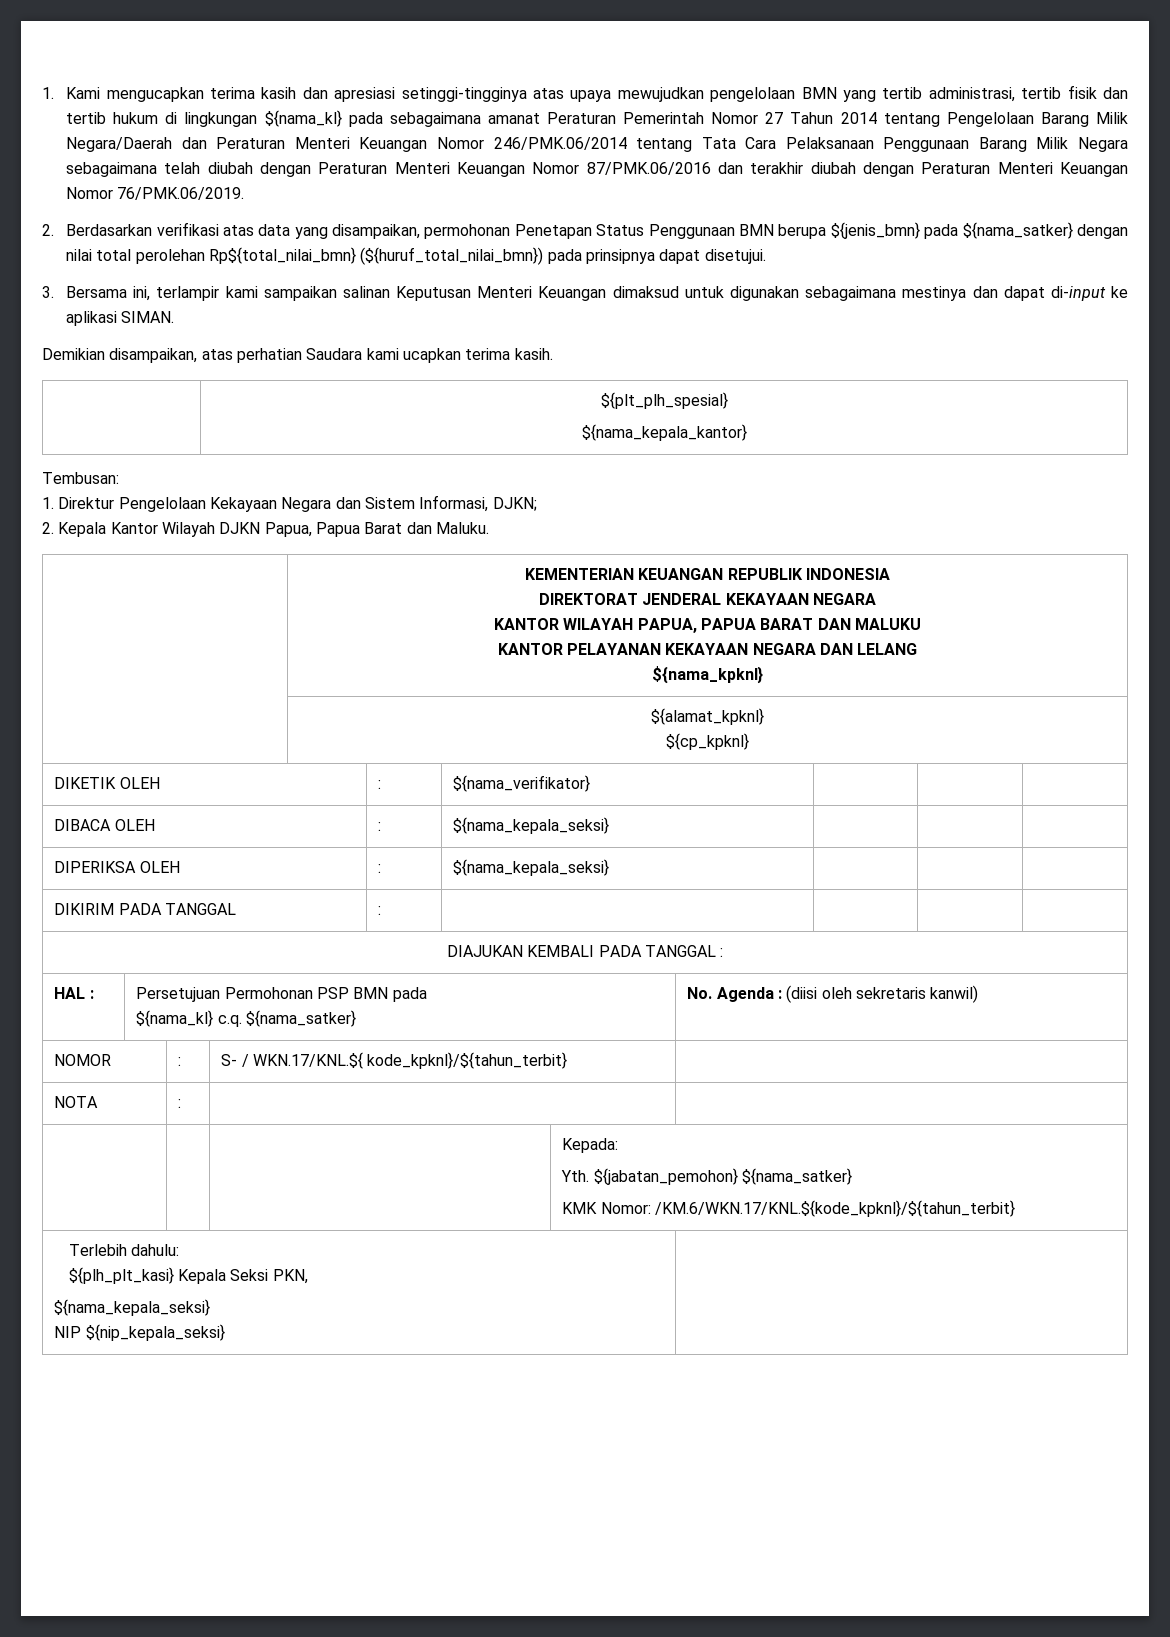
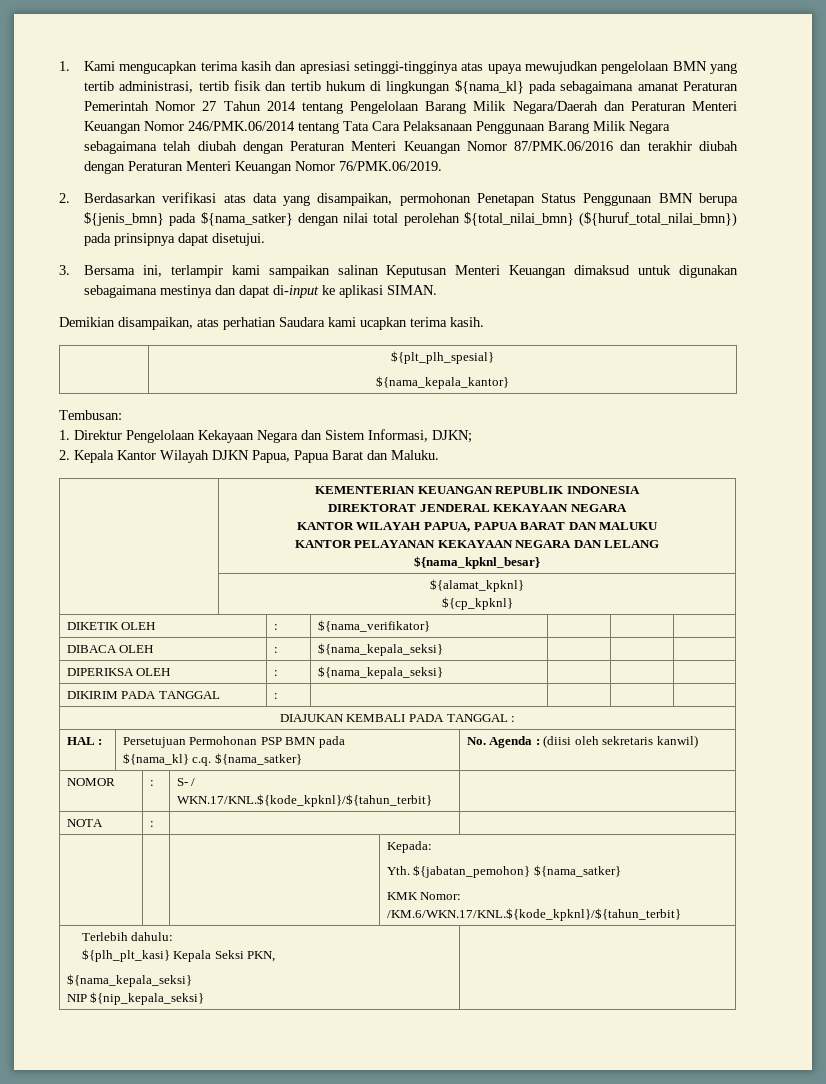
- 2. Berdasarkan verifikasi atas data yang disampaikan, permohonan Penetapan Status Penggunaan BMN berupa ${jenis_bmn} pada ${nama_satker} dengan nilai total perolehan Rp${total_nilai_bmn} (${huruf_total_nilai_bmn}) pada prinsipnya dapat disetujui.
+ 2. Berdasarkan verifikasi atas data yang disampaikan, permohonan Penetapan Status Penggunaan BMN berupa ${jenis_bmn} pada ${nama_satker} dengan nilai total perolehan ${total_nilai_bmn} (${huruf_total_nilai_bmn}) pada prinsipnya dapat disetujui.
  | KEMENTERIAN KEUANGAN REPUBLIK INDONESIA
  DIREKTORAT JENDERAL KEKAYAAN NEGARA
  KANTOR WILAYAH PAPUA, PAPUA BARAT DAN MALUKU
  KANTOR PELAYANAN KEKAYAAN NEGARA DAN LELANG
- ${nama_kpknl}
+ ${nama_kpknl_besar}
- NOMOR | : | S- / WKN.17/KNL.${ kode_kpknl}/${tahun_terbit} |
+ NOMOR | : | S- / WKN.17/KNL.${kode_kpknl}/${tahun_terbit} |

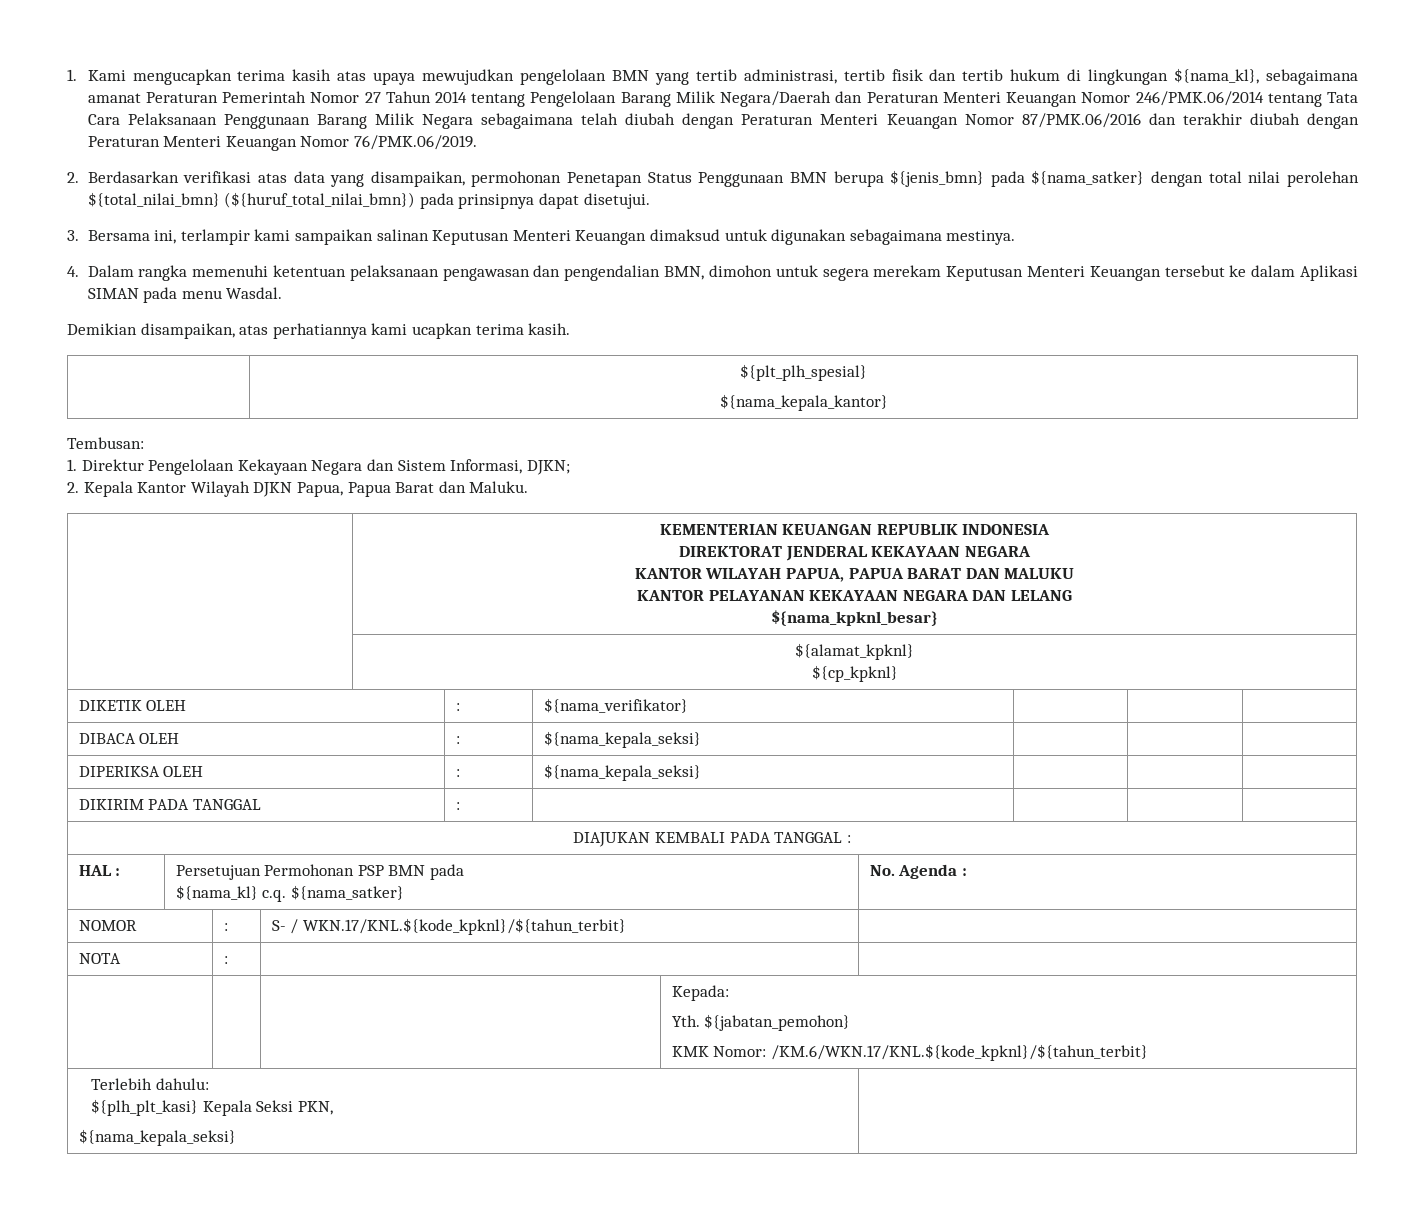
- 1. Kami mengucapkan terima kasih dan apresiasi setinggi-tingginya atas upaya mewujudkan pengelolaan BMN yang tertib administrasi, tertib fisik dan tertib hukum di lingkungan ${nama_kl} pada sebagaimana amanat Peraturan Pemerintah Nomor 27 Tahun 2014 tentang Pengelolaan Barang Milik Negara/Daerah dan Peraturan Menteri Keuangan Nomor 246/PMK.06/2014 tentang Tata Cara Pelaksanaan Penggunaan Barang Milik Negara sebagaimana telah diubah dengan Peraturan Menteri Keuangan Nomor 87/PMK.06/2016 dan terakhir diubah dengan Peraturan Menteri Keuangan Nomor 76/PMK.06/2019.
+ 1. Kami mengucapkan terima kasih atas upaya mewujudkan pengelolaan BMN yang tertib administrasi, tertib fisik dan tertib hukum di lingkungan ${nama_kl}, sebagaimana amanat Peraturan Pemerintah Nomor 27 Tahun 2014 tentang Pengelolaan Barang Milik Negara/Daerah dan Peraturan Menteri Keuangan Nomor 246/PMK.06/2014 tentang Tata Cara Pelaksanaan Penggunaan Barang Milik Negara sebagaimana telah diubah dengan Peraturan Menteri Keuangan Nomor 87/PMK.06/2016 dan terakhir diubah dengan Peraturan Menteri Keuangan Nomor 76/PMK.06/2019.
- 2. Berdasarkan verifikasi atas data yang disampaikan, permohonan Penetapan Status Penggunaan BMN berupa ${jenis_bmn} pada ${nama_satker} dengan nilai total perolehan ${total_nilai_bmn} (${huruf_total_nilai_bmn}) pada prinsipnya dapat disetujui.
+ 2. Berdasarkan verifikasi atas data yang disampaikan, permohonan Penetapan Status Penggunaan BMN berupa ${jenis_bmn} pada ${nama_satker} dengan total nilai perolehan ${total_nilai_bmn} (${huruf_total_nilai_bmn}) pada prinsipnya dapat disetujui.
- 3. Bersama ini, terlampir kami sampaikan salinan Keputusan Menteri Keuangan dimaksud untuk digunakan sebagaimana mestinya dan dapat di-input ke aplikasi SIMAN.
+ 3. Bersama ini, terlampir kami sampaikan salinan Keputusan Menteri Keuangan dimaksud untuk digunakan sebagaimana mestinya.
+ 4. Dalam rangka memenuhi ketentuan pelaksanaan pengawasan dan pengendalian BMN, dimohon untuk segera merekam Keputusan Menteri Keuangan tersebut ke dalam Aplikasi SIMAN pada menu Wasdal.
- Demikian disampaikan, atas perhatian Saudara kami ucapkan terima kasih.
+ Demikian disampaikan, atas perhatiannya kami ucapkan terima kasih.
  HAL : | Persetujuan Permohonan PSP BMN pada
- ${nama_kl} c.q. ${nama_satker} | No. Agenda : (diisi oleh sekretaris kanwil)
+ ${nama_kl} c.q. ${nama_satker} | No. Agenda :
  | | | Kepada:
- Yth. ${jabatan_pemohon} ${nama_satker}
+ Yth. ${jabatan_pemohon}
  Terlebih dahulu:
  ${plh_plt_kasi} Kepala Seksi PKN,
- ${nama_kepala_seksi}
- NIP ${nip_kepala_seksi} |
+ ${nama_kepala_seksi} |

